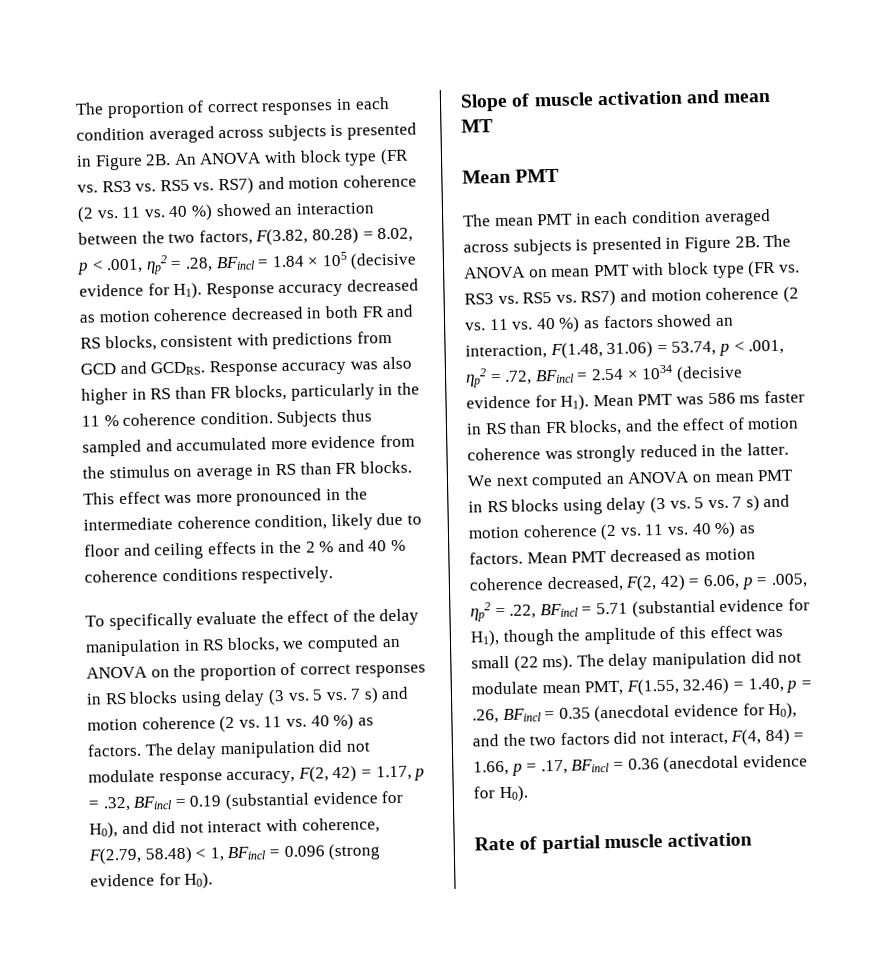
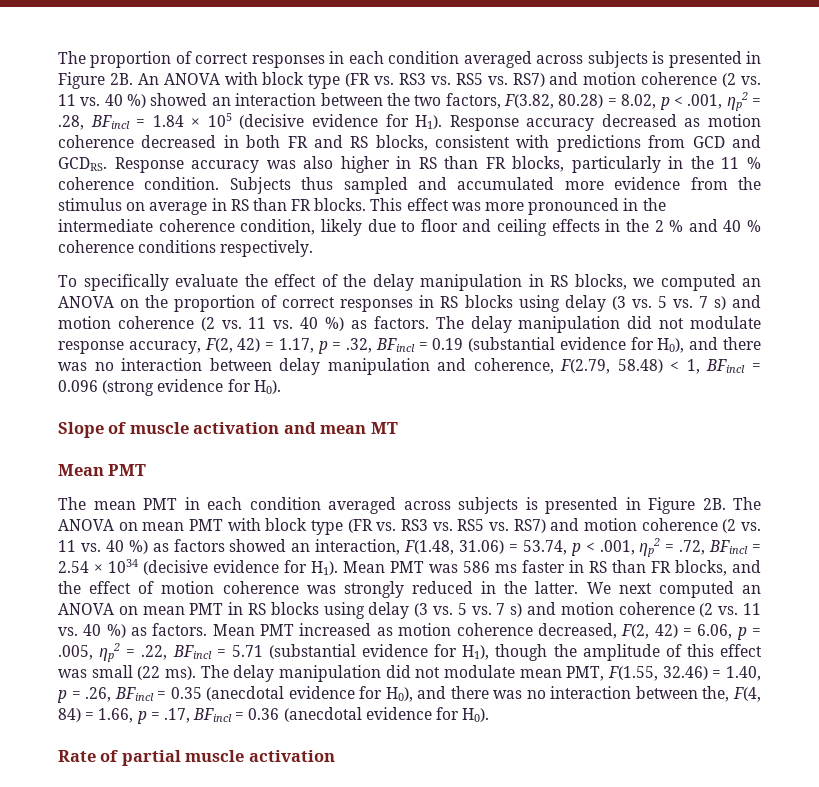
- The delay manipulation did not modulate response accuracy, F(2, 42) = 1.17, p = .32, BFincl = 0.19 (substantial evidence for H0), and did not interact with coherence, F(2.79, 58.48) < 1, BFincl = 0.096 (strong evidence for H0).
+ The delay manipulation did not modulate response accuracy, F(2, 42) = 1.17, p = .32, BFincl = 0.19 (substantial evidence for H0), and there was no interaction between delay manipulation and coherence, F(2.79, 58.48) < 1, BFincl = 0.096 (strong evidence for H0).
- Mean PMT decreased as motion coherence decreased, F(2, 42) = 6.06, p = .005, ηp2 = .22, BFincl = 5.71 (substantial evidence for H1), though the amplitude of this effect was small (22 ms).
+ Mean PMT increased as motion coherence decreased, F(2, 42) = 6.06, p = .005, ηp2 = .22, BFincl = 5.71 (substantial evidence for H1), though the amplitude of this effect was small (22 ms).
- The delay manipulation did not modulate mean PMT, F(1.55, 32.46) = 1.40, p = .26, BFincl = 0.35 (anecdotal evidence for H0), and the two factors did not interact, F(4, 84) = 1.66, p = .17, BFincl = 0.36 (anecdotal evidence for H0).
+ The delay manipulation did not modulate mean PMT, F(1.55, 32.46) = 1.40, p = .26, BFincl = 0.35 (anecdotal evidence for H0), and there was no interaction between the, F(4, 84) = 1.66, p = .17, BFincl = 0.36 (anecdotal evidence for H0).

